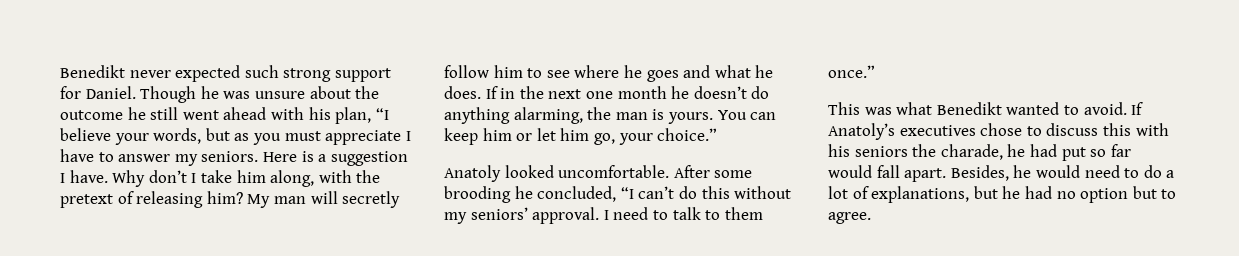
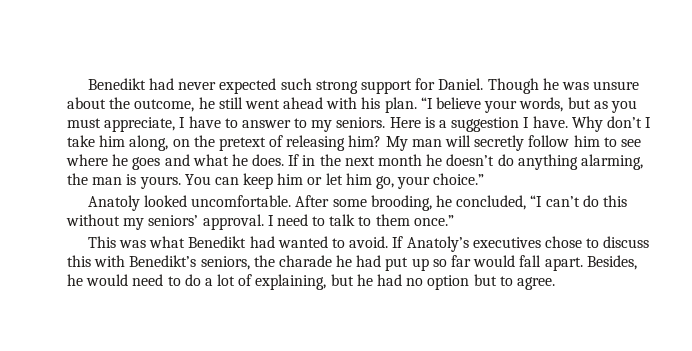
- Benedikt never expected such strong support for Daniel.
+ Benedikt had never expected such strong support for Daniel.
- Though he was unsure about the outcome he still went ahead with his plan, “I believe your words, but as you must appreciate I have to answer my seniors.
+ Though he was unsure about the outcome, he still went ahead with his plan. “I believe your words, but as you must appreciate, I have to answer to my seniors.
- Why don’t I take him along, with the pretext of releasing him?
+ Why don’t I take him along, on the pretext of releasing him?
- If in the next one month he doesn’t do anything alarming, the man is yours.
+ If in the next month he doesn’t do anything alarming, the man is yours.
- After some brooding he concluded, “I can’t do this without my seniors’ approval.
+ After some brooding, he concluded, “I can’t do this without my seniors’ approval.
- This was what Benedikt wanted to avoid.
+ This was what Benedikt had wanted to avoid.
- If Anatoly’s executives chose to discuss this with his seniors the charade, he had put so far would fall apart.
+ If Anatoly’s executives chose to discuss this with Benedikt’s seniors, the charade he had put up so far would fall apart.
- Besides, he would need to do a lot of explanations, but he had no option but to agree.
+ Besides, he would need to do a lot of explaining, but he had no option but to agree.

